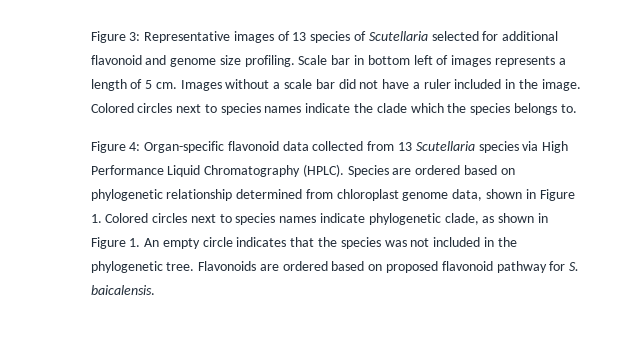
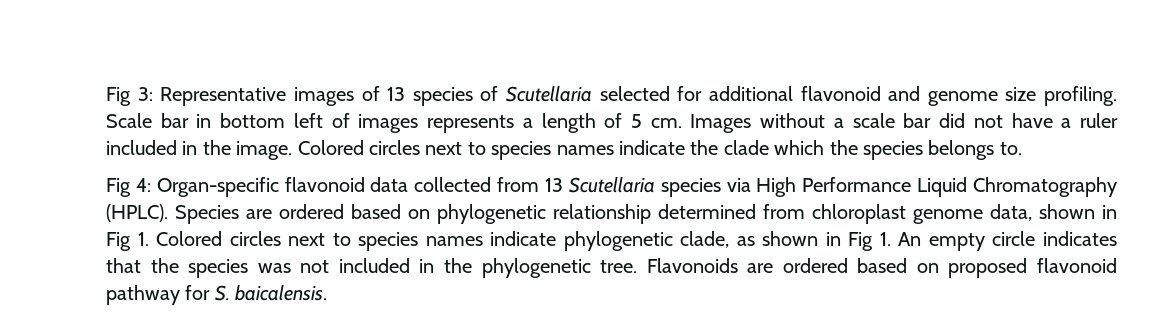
- Figure 3: Representative images of 13 species of Scutellaria selected for additional flavonoid and genome size profiling.
+ Fig 3: Representative images of 13 species of Scutellaria selected for additional flavonoid and genome size profiling.
- Figure 4: Organ-specific flavonoid data collected from 13 Scutellaria species via High Performance Liquid Chromatography (HPLC).
+ Fig 4: Organ-specific flavonoid data collected from 13 Scutellaria species via High Performance Liquid Chromatography (HPLC).
- Species are ordered based on phylogenetic relationship determined from chloroplast genome data, shown in Figure 1. Colored circles next to species names indicate phylogenetic clade, as shown in Figure 1. An empty circle indicates that the species was not included in the phylogenetic tree.
+ Species are ordered based on phylogenetic relationship determined from chloroplast genome data, shown in Fig 1. Colored circles next to species names indicate phylogenetic clade, as shown in Fig 1. An empty circle indicates that the species was not included in the phylogenetic tree.

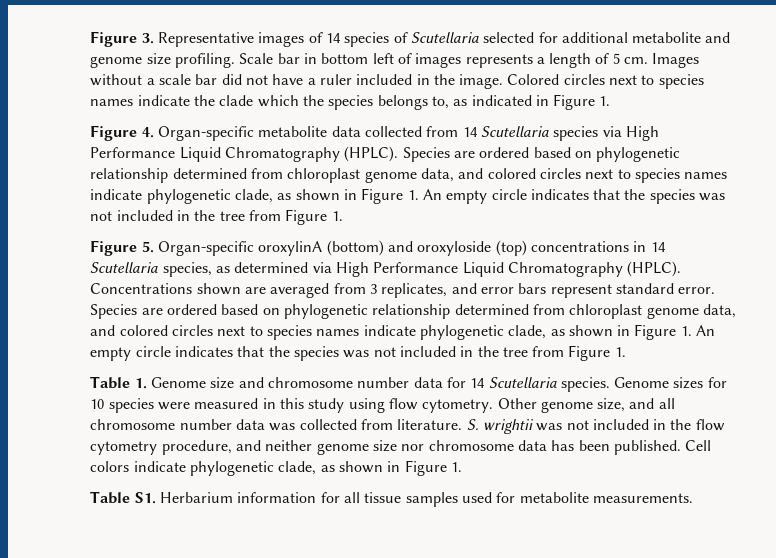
- Fig 3: Representative images of 13 species of Scutellaria selected for additional flavonoid and genome size profiling.
+ Figure 3. Representative images of 14 species of Scutellaria selected for additional metabolite and genome size profiling.
- Colored circles next to species names indicate the clade which the species belongs to.
- Fig 4: Organ-specific flavonoid data collected from 13 Scutellaria species via High Performance Liquid Chromatography (HPLC). Species are ordered based on phylogenetic relationship determined from chloroplast genome data, shown in Fig 1. Colored circles next to species names indicate phylogenetic clade, as shown in Fig 1. An empty circle indicates that the species was not included in the phylogenetic tree. Flavonoids are ordered based on proposed flavonoid pathway for S. baicalensis.
+ Colored circles next to species names indicate the clade which the species belongs to, as indicated in Figure 1.
+ Figure 4. Organ-specific metabolite data collected from 14 Scutellaria species via High Performance Liquid Chromatography (HPLC). Species are ordered based on phylogenetic relationship determined from chloroplast genome data, and colored circles next to species names indicate phylogenetic clade, as shown in Figure 1. An empty circle indicates that the species was not included in the tree from Figure 1.
+ Figure 5. Organ-specific oroxylinA (bottom) and oroxyloside (top) concentrations in 14 Scutellaria species, as determined via High Performance Liquid Chromatography (HPLC). Concentrations shown are averaged from 3 replicates, and error bars represent standard error. Species are ordered based on phylogenetic relationship determined from chloroplast genome data, and colored circles next to species names indicate phylogenetic clade, as shown in Figure 1. An empty circle indicates that the species was not included in the tree from Figure 1.
+ Table 1. Genome size and chromosome number data for 14 Scutellaria species. Genome sizes for 10 species were measured in this study using flow cytometry. Other genome size, and all chromosome number data was collected from literature. S. wrightii was not included in the flow cytometry procedure, and neither genome size nor chromosome data has been published. Cell colors indicate phylogenetic clade, as shown in Figure 1.
+ Table S1. Herbarium information for all tissue samples used for metabolite measurements.

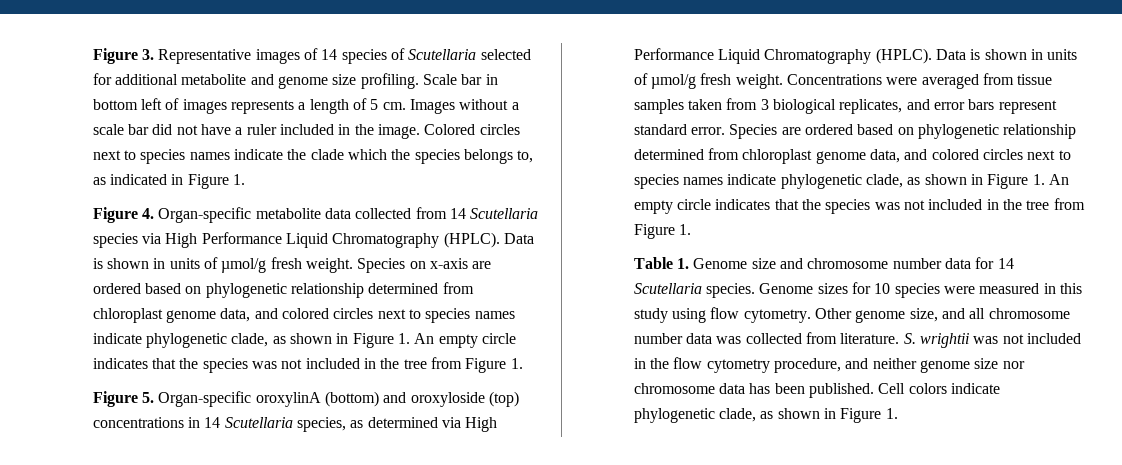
- Figure 4. Organ-specific metabolite data collected from 14 Scutellaria species via High Performance Liquid Chromatography (HPLC). Species are ordered based on phylogenetic relationship determined from chloroplast genome data, and colored circles next to species names indicate phylogenetic clade, as shown in Figure 1. An empty circle indicates that the species was not included in the tree from Figure 1.
+ Figure 4. Organ-specific metabolite data collected from 14 Scutellaria species via High Performance Liquid Chromatography (HPLC). Data is shown in units of µmol/g fresh weight. Species on x-axis are ordered based on phylogenetic relationship determined from chloroplast genome data, and colored circles next to species names indicate phylogenetic clade, as shown in Figure 1. An empty circle indicates that the species was not included in the tree from Figure 1.
- Concentrations shown are averaged from 3 replicates, and error bars represent standard error.
+ Data is shown in units of µmol/g fresh weight. Concentrations were averaged from tissue samples taken from 3 biological replicates, and error bars represent standard error.
- Table S1. Herbarium information for all tissue samples used for metabolite measurements.

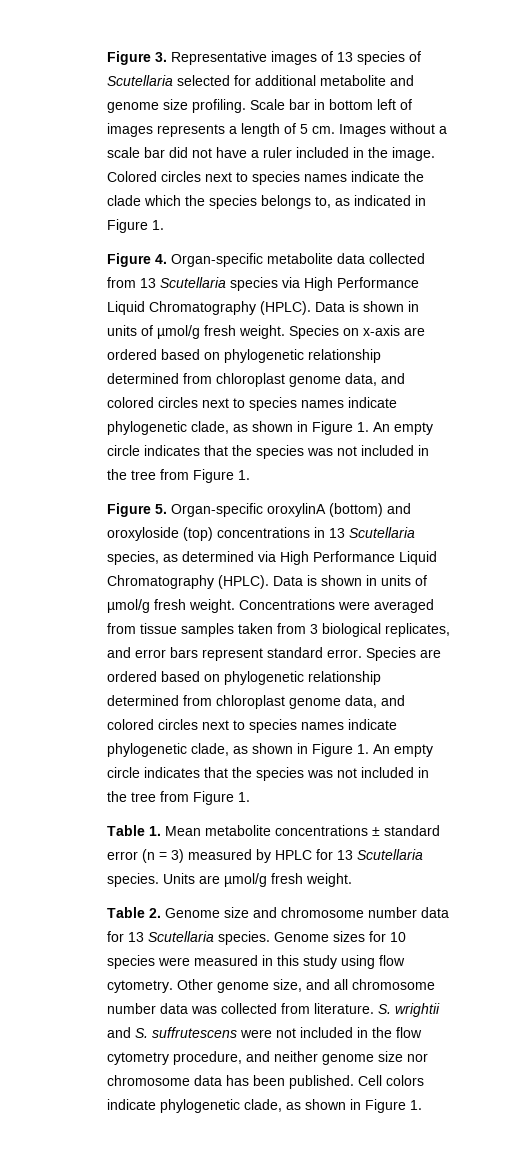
- Figure 3. Representative images of 14 species of Scutellaria selected for additional metabolite and genome size profiling.
+ Figure 3. Representative images of 13 species of Scutellaria selected for additional metabolite and genome size profiling.
- Figure 4. Organ-specific metabolite data collected from 14 Scutellaria species via High Performance Liquid Chromatography (HPLC).
+ Figure 4. Organ-specific metabolite data collected from 13 Scutellaria species via High Performance Liquid Chromatography (HPLC).
- Figure 5. Organ-specific oroxylinA (bottom) and oroxyloside (top) concentrations in 14 Scutellaria species, as determined via High Performance Liquid Chromatography (HPLC).
+ Figure 5. Organ-specific oroxylinA (bottom) and oroxyloside (top) concentrations in 13 Scutellaria species, as determined via High Performance Liquid Chromatography (HPLC).
- Table 1. Genome size and chromosome number data for 14 Scutellaria species.
+ Table 1. Mean metabolite concentrations ± standard error (n = 3) measured by HPLC for 13 Scutellaria species. Units are µmol/g fresh weight.
+ Table 2. Genome size and chromosome number data for 13 Scutellaria species.
- S. wrightii was not included in the flow cytometry procedure, and neither genome size nor chromosome data has been published.
+ S. wrightii and S. suffrutescens were not included in the flow cytometry procedure, and neither genome size nor chromosome data has been published.

